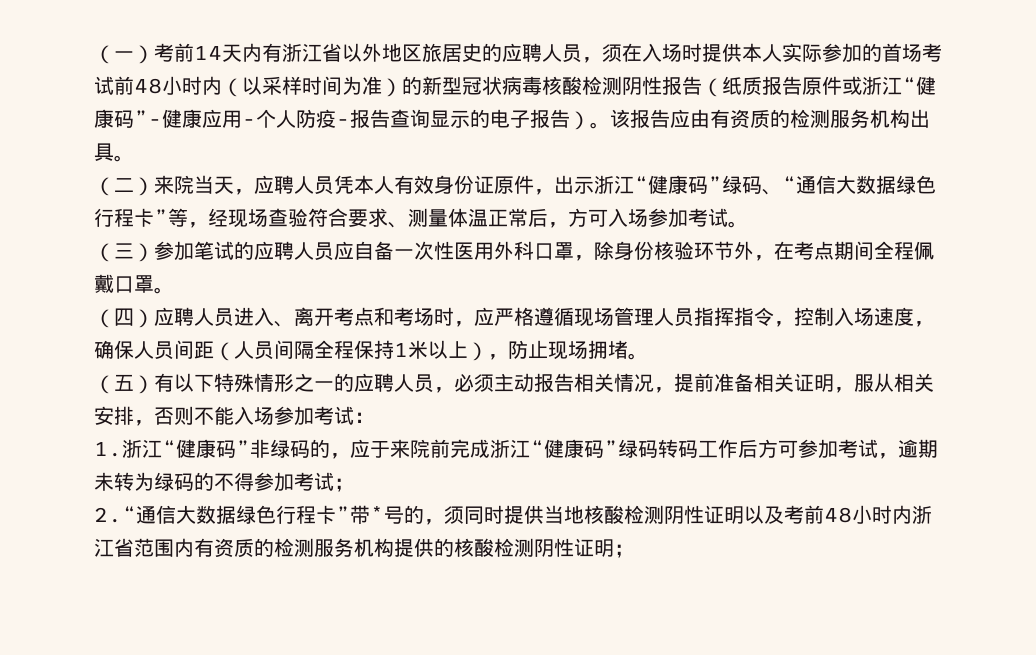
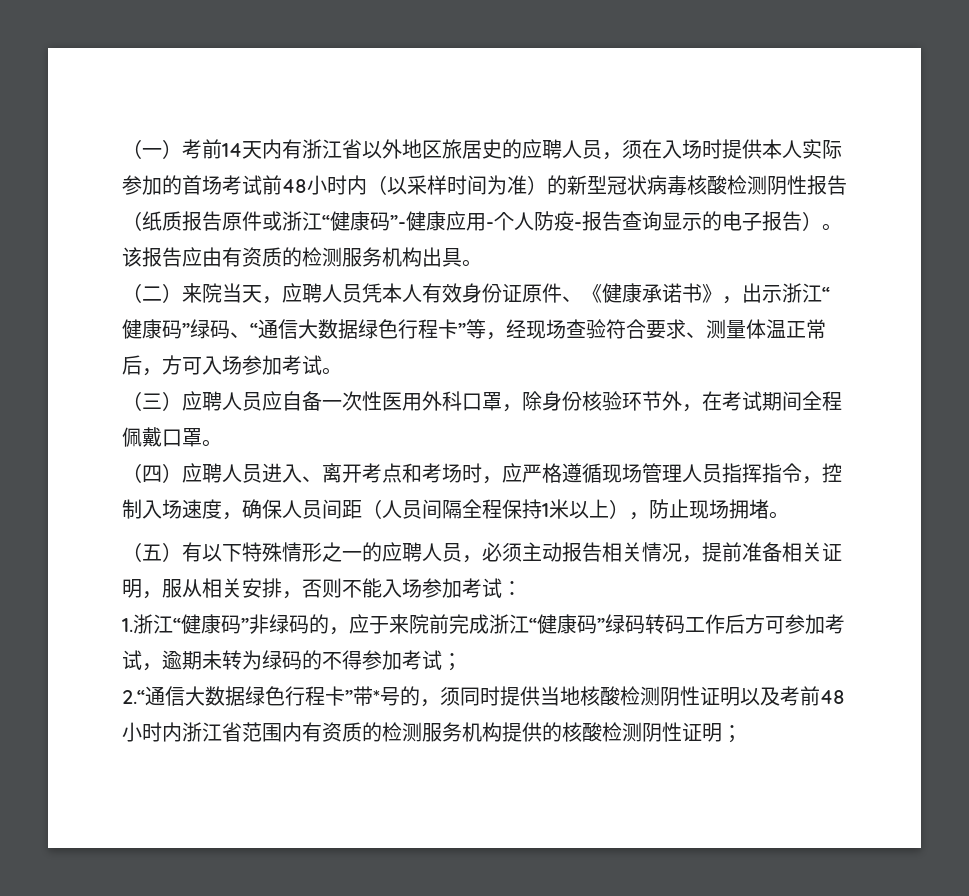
- （二）来院当天，应聘人员凭本人有效身份证原件，出示浙江“健康码”绿码、“通信大数据绿色行程卡”等，经现场查验符合要求、测量体温正常后，方可入场参加考试。
+ （二）来院当天，应聘人员凭本人有效身份证原件、《健康承诺书》，出示浙江“健康码”绿码、“通信大数据绿色行程卡”等，经现场查验符合要求、测量体温正常后，方可入场参加考试。
- （三）参加笔试的应聘人员应自备一次性医用外科口罩，除身份核验环节外，在考点期间全程佩戴口罩。
+ （三）应聘人员应自备一次性医用外科口罩，除身份核验环节外，在考试期间全程佩戴口罩。

